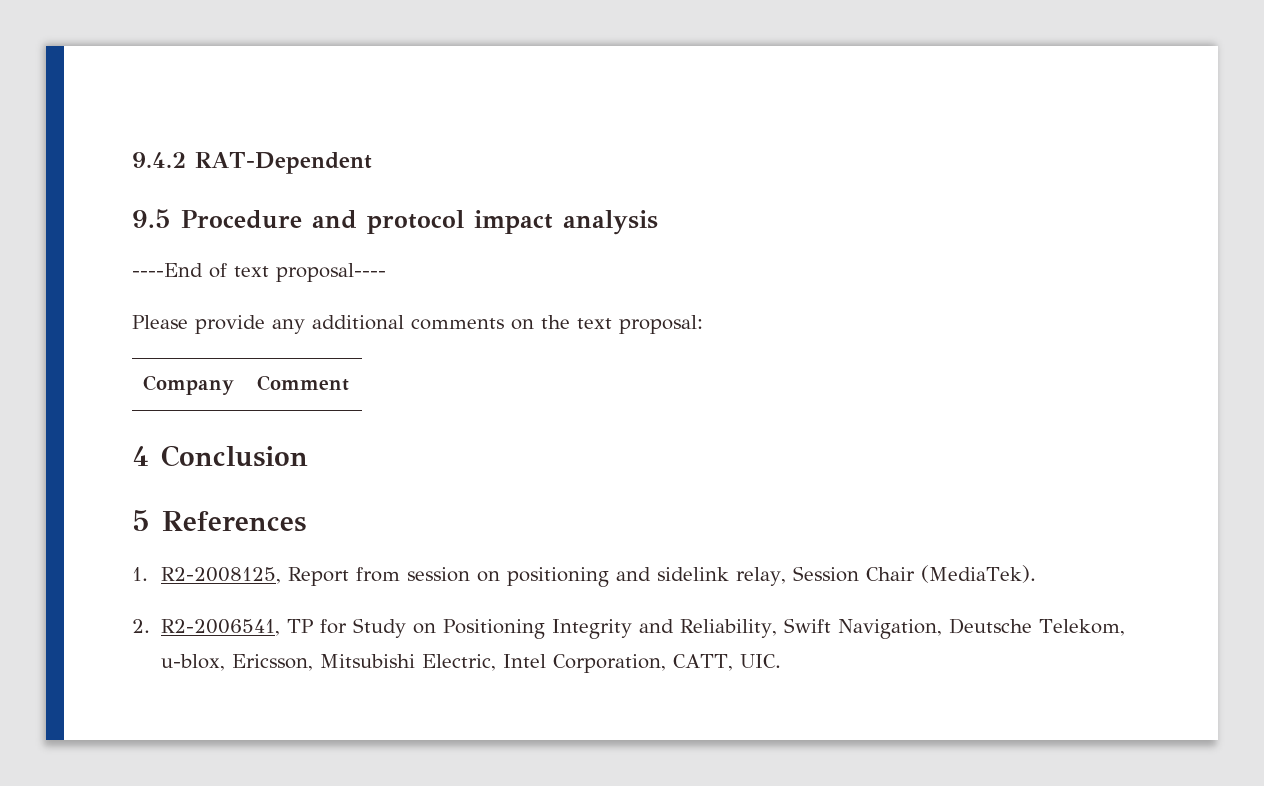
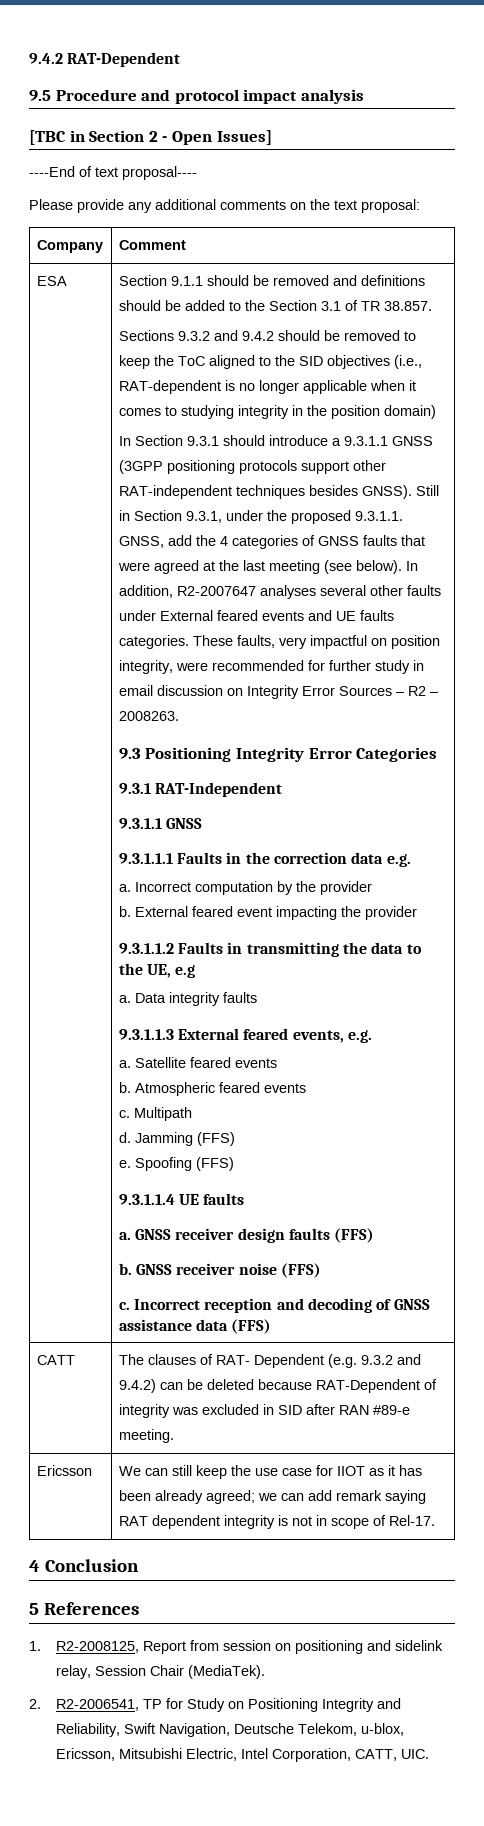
+ [TBC in Section 2 - Open Issues]
+ ESA | Section 9.1.1 should be removed and definitions should be added to the Section 3.1 of TR 38.857.
+ Sections 9.3.2 and 9.4.2 should be removed to keep the ToC aligned to the SID objectives (i.e., RAT-dependent is no longer applicable when it comes to studying integrity in the position domain)
+ In Section 9.3.1 should introduce a 9.3.1.1 GNSS (3GPP positioning protocols support other RAT-independent techniques besides GNSS). Still in Section 9.3.1, under the proposed 9.3.1.1. GNSS, add the 4 categories of GNSS faults that were agreed at the last meeting (see below). In addition, R2-2007647 analyses several other faults under External feared events and UE faults categories. These faults, very impactful on position integrity, were recommended for further study in email discussion on Integrity Error Sources – R2 – 2008263.
+ 9.3 Positioning Integrity Error Categories
+ 9.3.1 RAT-Independent
+ 9.3.1.1 GNSS
+ 9.3.1.1.1 Faults in the correction data e.g.
+ a. Incorrect computation by the provider
+ b. External feared event impacting the provider
+ 9.3.1.1.2 Faults in transmitting the data to the UE, e.g
+ a. Data integrity faults
+ 9.3.1.1.3 External feared events, e.g.
+ a. Satellite feared events
+ b. Atmospheric feared events
+ c. Multipath
+ d. Jamming (FFS)
+ e. Spoofing (FFS)
+ 9.3.1.1.4 UE faults
+ a. GNSS receiver design faults (FFS)
+ b. GNSS receiver noise (FFS)
+ c. Incorrect reception and decoding of GNSS assistance data (FFS)
+ CATT | The clauses of RAT- Dependent (e.g. 9.3.2 and 9.4.2) can be deleted because RAT-Dependent of integrity was excluded in SID after RAN #89-e meeting.
+ Ericsson | We can still keep the use case for IIOT as it has been already agreed; we can add remark saying RAT dependent integrity is not in scope of Rel-17.

